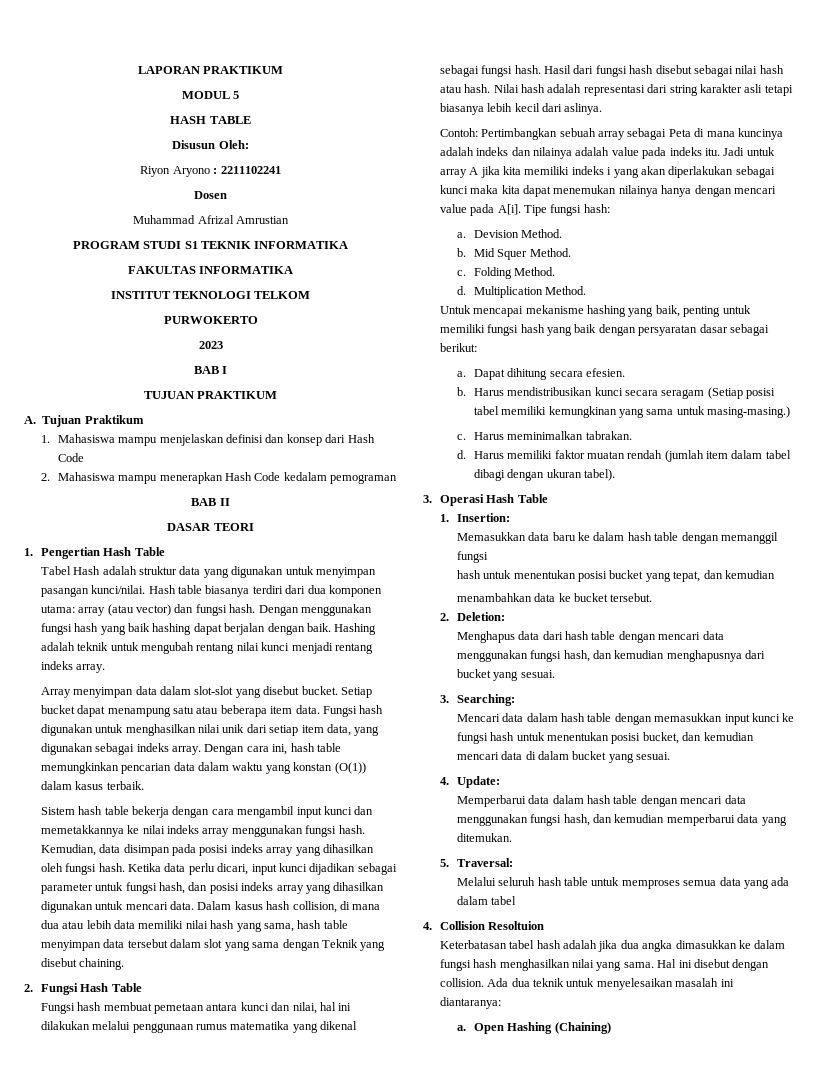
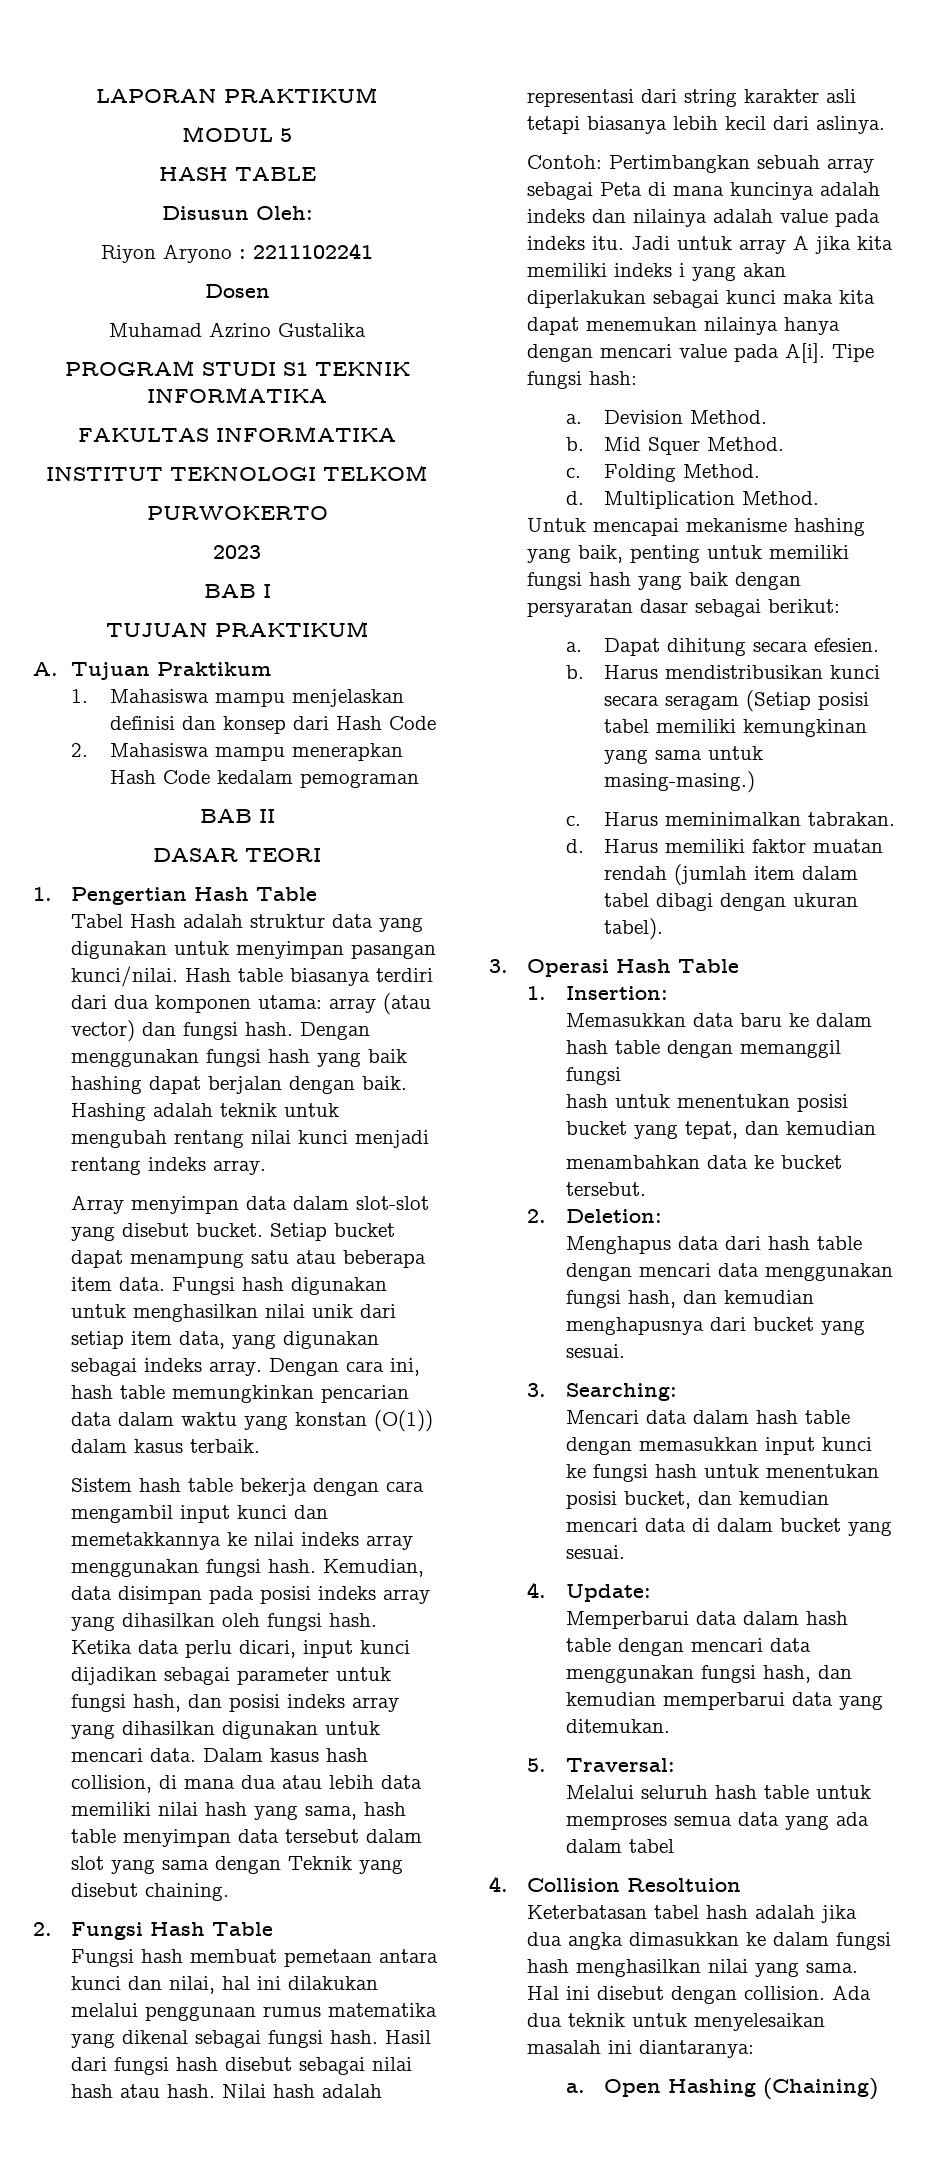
- Muhammad Afrizal Amrustian
+ Muhamad Azrino Gustalika

